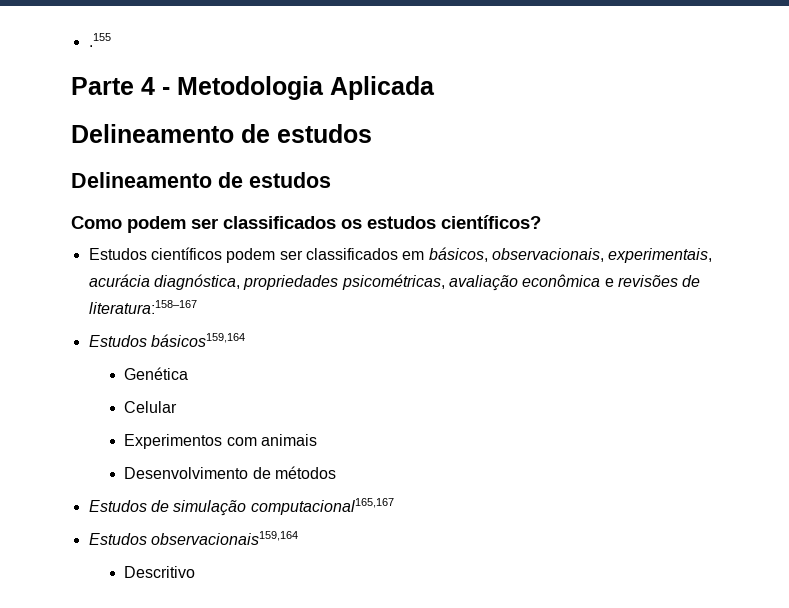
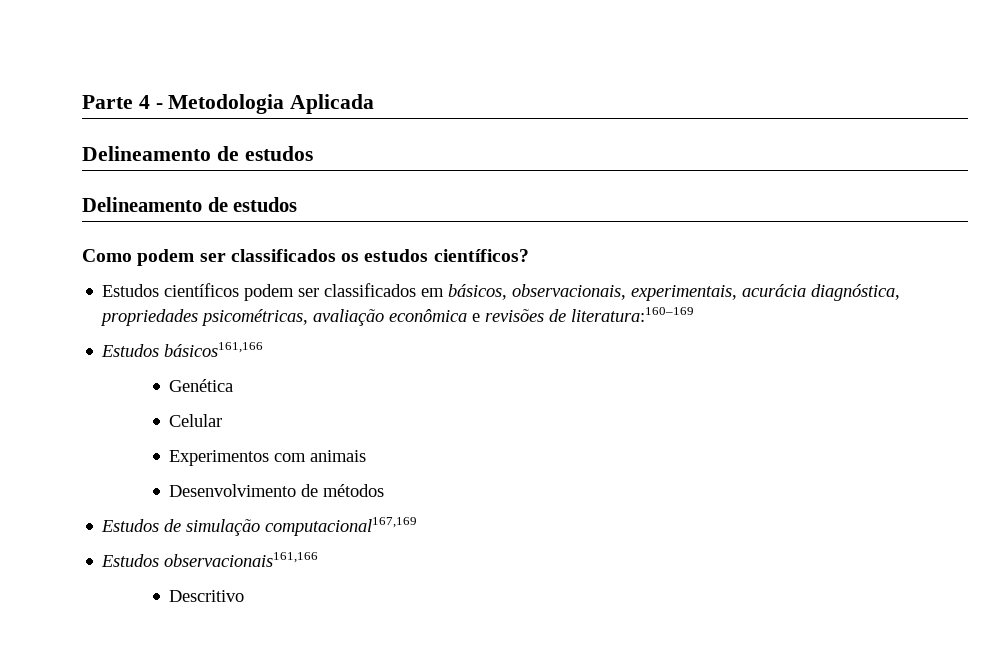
- .155
- Estudos científicos podem ser classificados em básicos, observacionais, experimentais, acurácia diagnóstica, propriedades psicométricas, avaliação econômica e revisões de literatura:158–167
- Estudos básicos159,164
+ Estudos científicos podem ser classificados em básicos, observacionais, experimentais, acurácia diagnóstica, propriedades psicométricas, avaliação econômica e revisões de literatura:160–169
+ Estudos básicos161,166
- Estudos de simulação computacional165,167
- Estudos observacionais159,164
+ Estudos de simulação computacional167,169
+ Estudos observacionais161,166

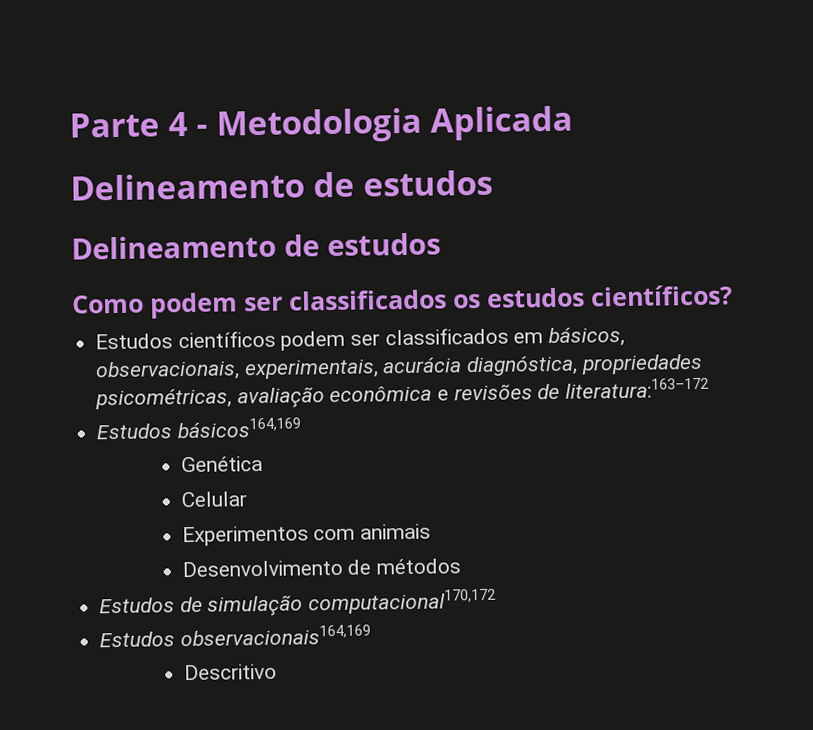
- Estudos científicos podem ser classificados em básicos, observacionais, experimentais, acurácia diagnóstica, propriedades psicométricas, avaliação econômica e revisões de literatura:160–169
- Estudos básicos161,166
+ Estudos científicos podem ser classificados em básicos, observacionais, experimentais, acurácia diagnóstica, propriedades psicométricas, avaliação econômica e revisões de literatura:163–172
+ Estudos básicos164,169
- Estudos de simulação computacional167,169
- Estudos observacionais161,166
+ Estudos de simulação computacional170,172
+ Estudos observacionais164,169

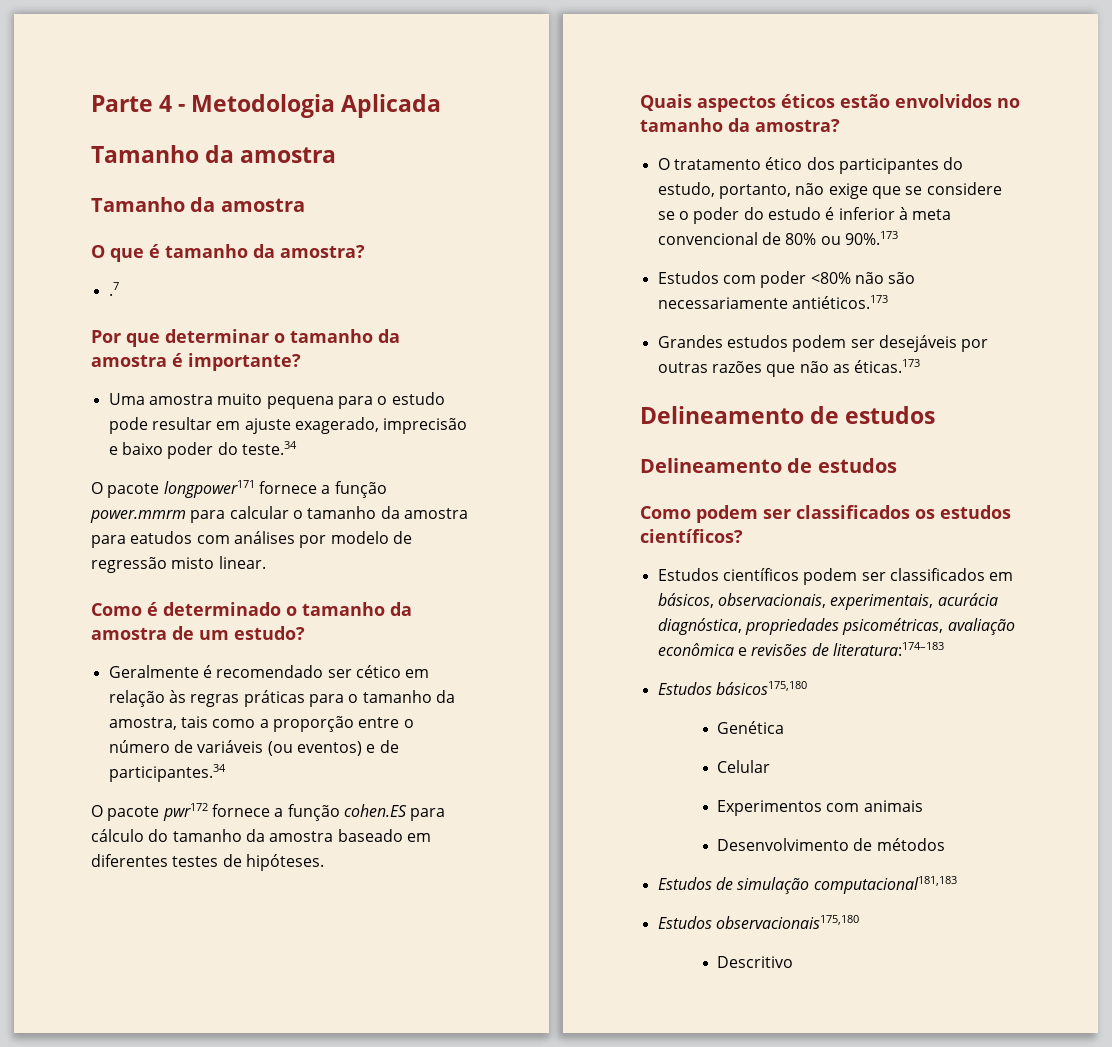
  Parte 4 - Metodologia Aplicada
+ Tamanho da amostra
+ Tamanho da amostra
+ O que é tamanho da amostra?
+ .7
+ Por que determinar o tamanho da amostra é importante?
+ Uma amostra muito pequena para o estudo pode resultar em ajuste exagerado, imprecisão e baixo poder do teste.34
+ O pacote longpower171 fornece a função power.mmrm para calcular o tamanho da amostra para eatudos com análises por modelo de regressão misto linear.
+ Como é determinado o tamanho da amostra de um estudo?
+ Geralmente é recomendado ser cético em relação às regras práticas para o tamanho da amostra, tais como a proporção entre o número de variáveis (ou eventos) e de participantes.34
+ O pacote pwr172 fornece a função cohen.ES para cálculo do tamanho da amostra baseado em diferentes testes de hipóteses.
+ Quais aspectos éticos estão envolvidos no tamanho da amostra?
+ O tratamento ético dos participantes do estudo, portanto, não exige que se considere se o poder do estudo é inferior à meta convencional de 80% ou 90%.173
+ Estudos com poder <80% não são necessariamente antiéticos.173
+ Grandes estudos podem ser desejáveis por outras razões que não as éticas.173
- Estudos científicos podem ser classificados em básicos, observacionais, experimentais, acurácia diagnóstica, propriedades psicométricas, avaliação econômica e revisões de literatura:163–172
- Estudos básicos164,169
+ Estudos científicos podem ser classificados em básicos, observacionais, experimentais, acurácia diagnóstica, propriedades psicométricas, avaliação econômica e revisões de literatura:174–183
+ Estudos básicos175,180
- Estudos de simulação computacional170,172
- Estudos observacionais164,169
+ Estudos de simulação computacional181,183
+ Estudos observacionais175,180

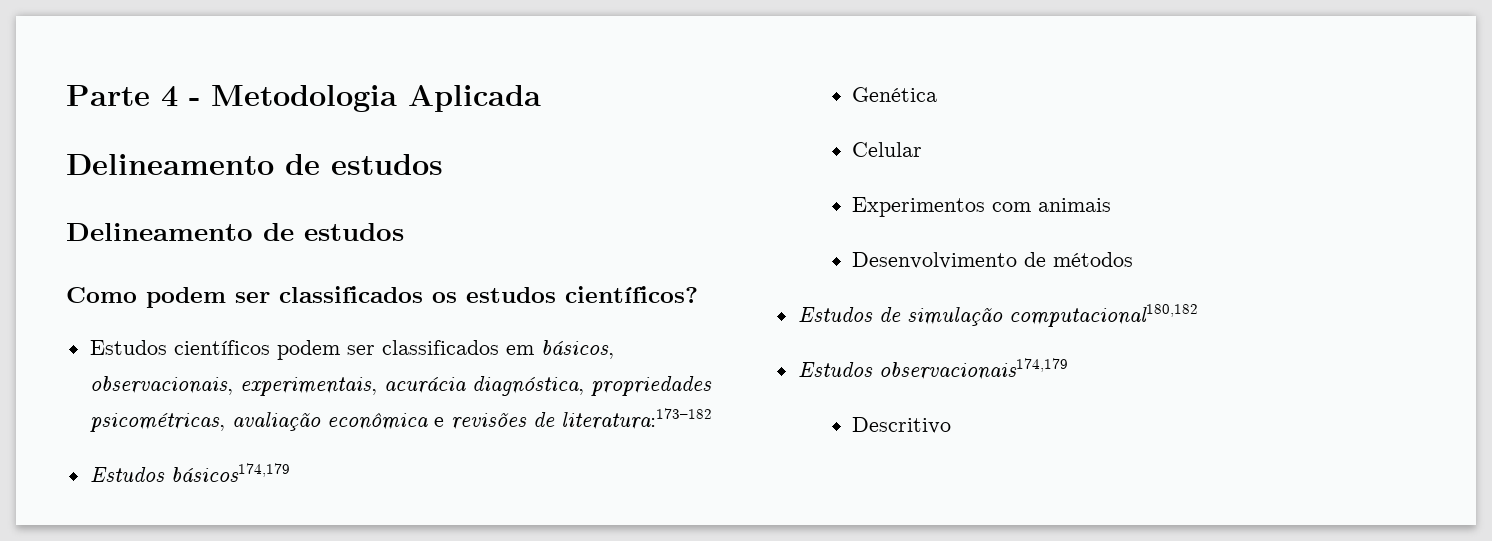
  Parte 4 - Metodologia Aplicada
- Tamanho da amostra
- Tamanho da amostra
- O que é tamanho da amostra?
- .7
- Por que determinar o tamanho da amostra é importante?
- Uma amostra muito pequena para o estudo pode resultar em ajuste exagerado, imprecisão e baixo poder do teste.34
- O pacote longpower171 fornece a função power.mmrm para calcular o tamanho da amostra para eatudos com análises por modelo de regressão misto linear.
- Como é determinado o tamanho da amostra de um estudo?
- Geralmente é recomendado ser cético em relação às regras práticas para o tamanho da amostra, tais como a proporção entre o número de variáveis (ou eventos) e de participantes.34
- O pacote pwr172 fornece a função cohen.ES para cálculo do tamanho da amostra baseado em diferentes testes de hipóteses.
- Quais aspectos éticos estão envolvidos no tamanho da amostra?
- O tratamento ético dos participantes do estudo, portanto, não exige que se considere se o poder do estudo é inferior à meta convencional de 80% ou 90%.173
- Estudos com poder <80% não são necessariamente antiéticos.173
- Grandes estudos podem ser desejáveis por outras razões que não as éticas.173
- Estudos científicos podem ser classificados em básicos, observacionais, experimentais, acurácia diagnóstica, propriedades psicométricas, avaliação econômica e revisões de literatura:174–183
- Estudos básicos175,180
+ Estudos científicos podem ser classificados em básicos, observacionais, experimentais, acurácia diagnóstica, propriedades psicométricas, avaliação econômica e revisões de literatura:173–182
+ Estudos básicos174,179
- Estudos de simulação computacional181,183
- Estudos observacionais175,180
+ Estudos de simulação computacional180,182
+ Estudos observacionais174,179

